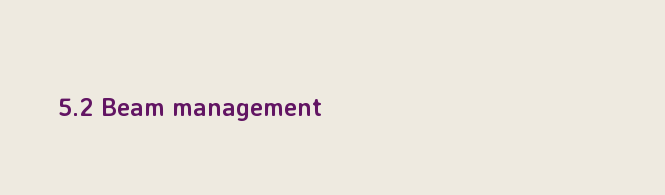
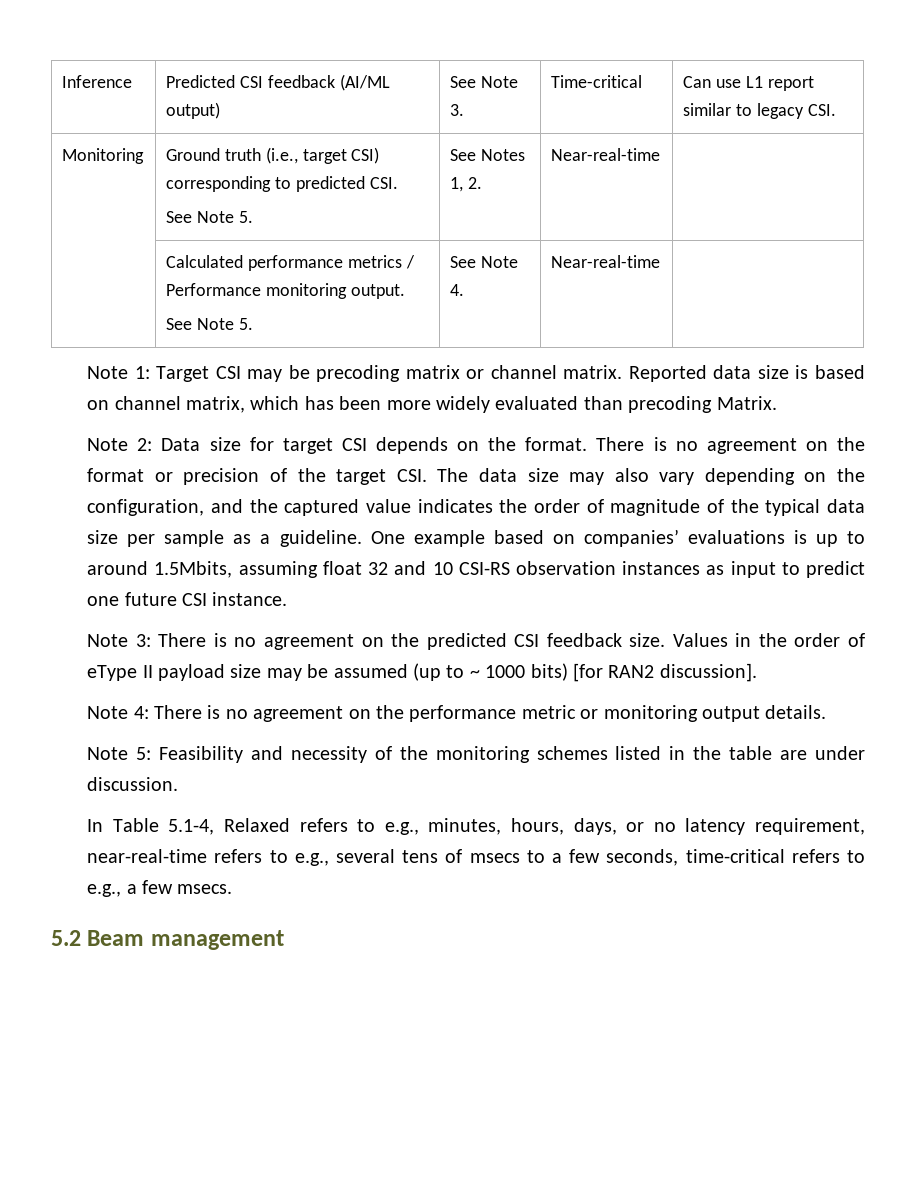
+ Inference | Predicted CSI feedback (AI/ML output) | See Note 3. | Time-critical | Can use L1 report similar to legacy CSI.
+ Monitoring | Ground truth (i.e., target CSI) corresponding to predicted CSI.
+ See Note 5. | See Notes 1, 2. | Near-real-time |
+ | Calculated performance metrics / Performance monitoring output.
+ See Note 5. | See Note 4. | Near-real-time |
+ Note 1: Target CSI may be precoding matrix or channel matrix. Reported data size is based on channel matrix, which has been more widely evaluated than precoding Matrix.
+ Note 2: Data size for target CSI depends on the format. There is no agreement on the format or precision of the target CSI. The data size may also vary depending on the configuration, and the captured value indicates the order of magnitude of the typical data size per sample as a guideline. One example based on companies’ evaluations is up to around 1.5Mbits, assuming float 32 and 10 CSI-RS observation instances as input to predict one future CSI instance.
+ Note 3: There is no agreement on the predicted CSI feedback size. Values in the order of eType II payload size may be assumed (up to ~ 1000 bits) [for RAN2 discussion].
+ Note 4: There is no agreement on the performance metric or monitoring output details.
+ Note 5: Feasibility and necessity of the monitoring schemes listed in the table are under discussion.
+ In Table 5.1-4, Relaxed refers to e.g., minutes, hours, days, or no latency requirement, near-real-time refers to e.g., several tens of msecs to a few seconds, time-critical refers to e.g., a few msecs.

